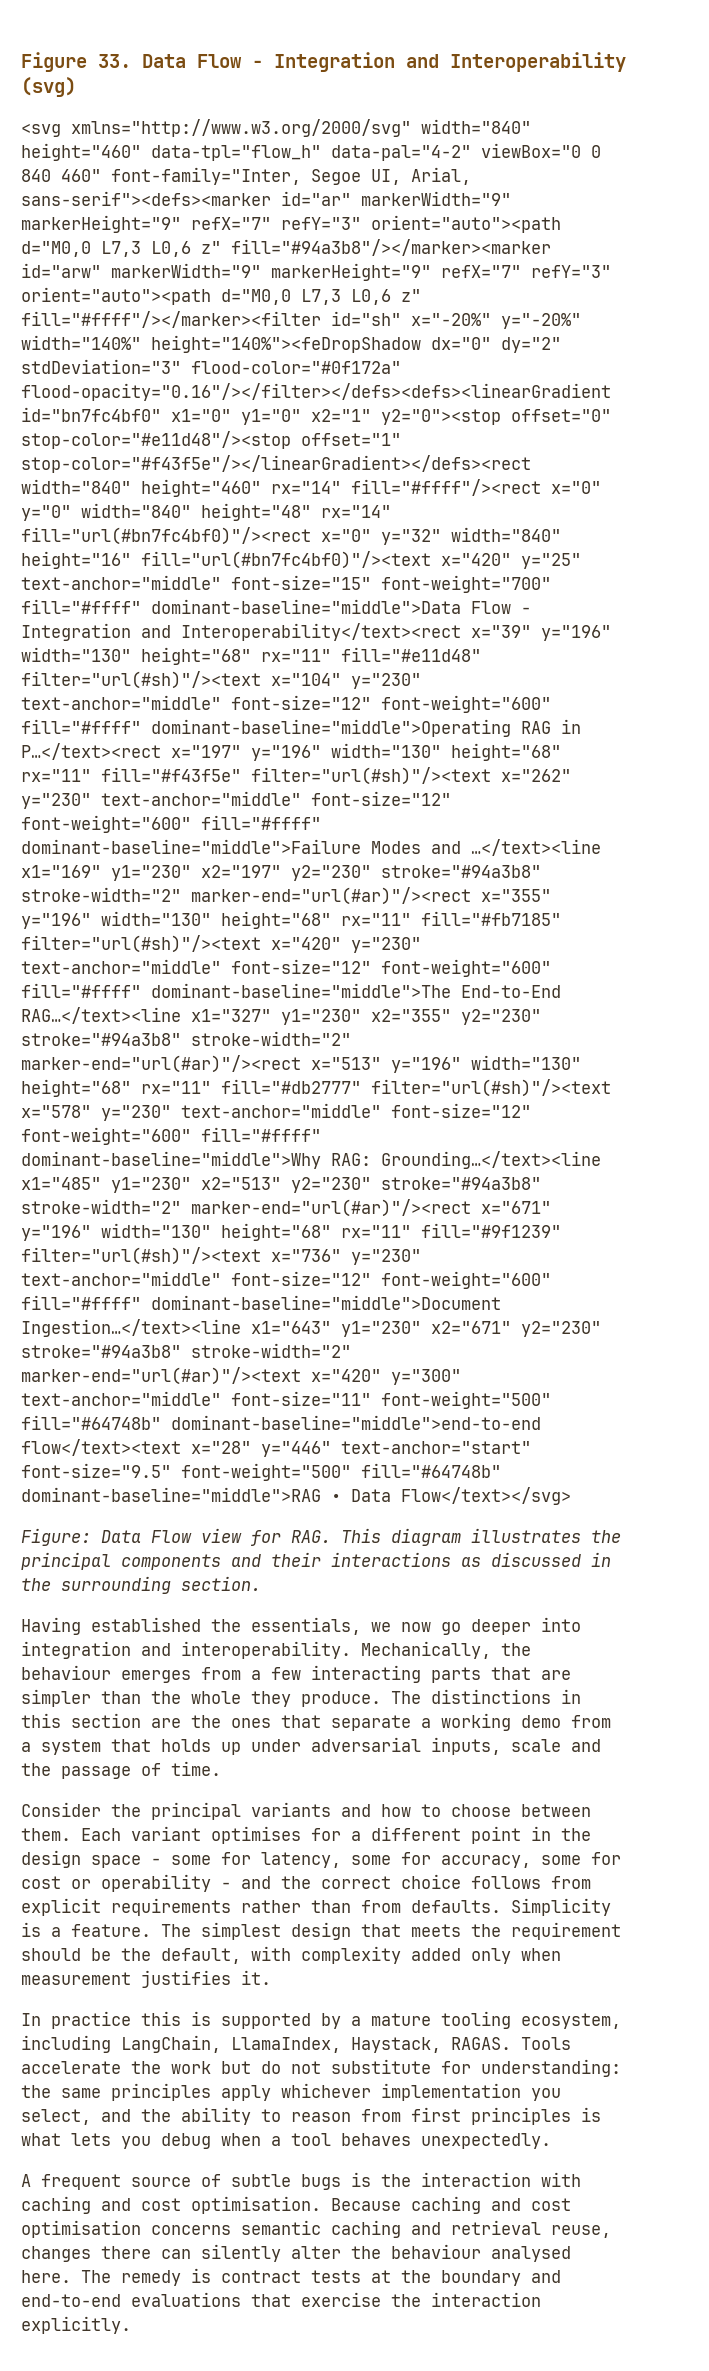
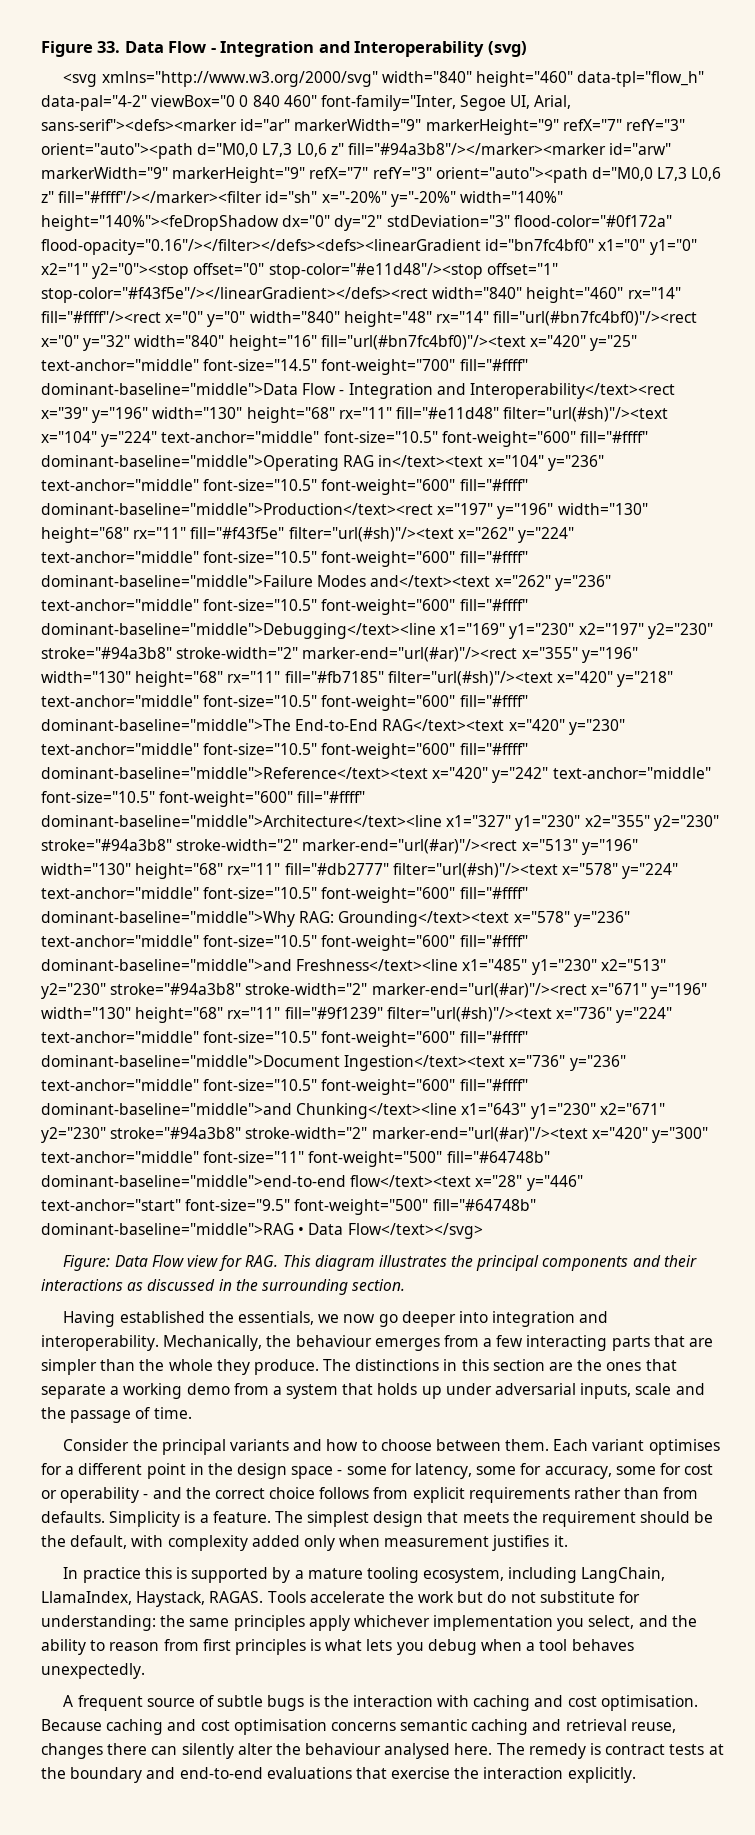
- <svg xmlns="http://www.w3.org/2000/svg" width="840" height="460" data-tpl="flow_h" data-pal="4-2" viewBox="0 0 840 460" font-family="Inter, Segoe UI, Arial, sans-serif"><defs><marker id="ar" markerWidth="9" markerHeight="9" refX="7" refY="3" orient="auto"><path d="M0,0 L7,3 L0,6 z" fill="#94a3b8"/></marker><marker id="arw" markerWidth="9" markerHeight="9" refX="7" refY="3" orient="auto"><path d="M0,0 L7,3 L0,6 z" fill="#ffff"/></marker><filter id="sh" x="-20%" y="-20%" width="140%" height="140%"><feDropShadow dx="0" dy="2" stdDeviation="3" flood-color="#0f172a" flood-opacity="0.16"/></filter></defs><defs><linearGradient id="bn7fc4bf0" x1="0" y1="0" x2="1" y2="0"><stop offset="0" stop-color="#e11d48"/><stop offset="1" stop-color="#f43f5e"/></linearGradient></defs><rect width="840" height="460" rx="14" fill="#ffff"/><rect x="0" y="0" width="840" height="48" rx="14" fill="url(#bn7fc4bf0)"/><rect x="0" y="32" width="840" height="16" fill="url(#bn7fc4bf0)"/><text x="420" y="25" text-anchor="middle" font-size="15" font-weight="700" fill="#ffff" dominant-baseline="middle">Data Flow - Integration and Interoperability</text><rect x="39" y="196" width="130" height="68" rx="11" fill="#e11d48" filter="url(#sh)"/><text x="104" y="230" text-anchor="middle" font-size="12" font-weight="600" fill="#ffff" dominant-baseline="middle">Operating RAG in P…</text><rect x="197" y="196" width="130" height="68" rx="11" fill="#f43f5e" filter="url(#sh)"/><text x="262" y="230" text-anchor="middle" font-size="12" font-weight="600" fill="#ffff" dominant-baseline="middle">Failure Modes and …</text><line x1="169" y1="230" x2="197" y2="230" stroke="#94a3b8" stroke-width="2" marker-end="url(#ar)"/><rect x="355" y="196" width="130" height="68" rx="11" fill="#fb7185" filter="url(#sh)"/><text x="420" y="230" text-anchor="middle" font-size="12" font-weight="600" fill="#ffff" dominant-baseline="middle">The End-to-End RAG…</text><line x1="327" y1="230" x2="355" y2="230" stroke="#94a3b8" stroke-width="2" marker-end="url(#ar)"/><rect x="513" y="196" width="130" height="68" rx="11" fill="#db2777" filter="url(#sh)"/><text x="578" y="230" text-anchor="middle" font-size="12" font-weight="600" fill="#ffff" dominant-baseline="middle">Why RAG:
+ <svg xmlns="http://www.w3.org/2000/svg" width="840" height="460" data-tpl="flow_h" data-pal="4-2" viewBox="0 0 840 460" font-family="Inter, Segoe UI, Arial, sans-serif"><defs><marker id="ar" markerWidth="9" markerHeight="9" refX="7" refY="3" orient="auto"><path d="M0,0 L7,3 L0,6 z" fill="#94a3b8"/></marker><marker id="arw" markerWidth="9" markerHeight="9" refX="7" refY="3" orient="auto"><path d="M0,0 L7,3 L0,6 z" fill="#ffff"/></marker><filter id="sh" x="-20%" y="-20%" width="140%" height="140%"><feDropShadow dx="0" dy="2" stdDeviation="3" flood-color="#0f172a" flood-opacity="0.16"/></filter></defs><defs><linearGradient id="bn7fc4bf0" x1="0" y1="0" x2="1" y2="0"><stop offset="0" stop-color="#e11d48"/><stop offset="1" stop-color="#f43f5e"/></linearGradient></defs><rect width="840" height="460" rx="14" fill="#ffff"/><rect x="0" y="0" width="840" height="48" rx="14" fill="url(#bn7fc4bf0)"/><rect x="0" y="32" width="840" height="16" fill="url(#bn7fc4bf0)"/><text x="420" y="25" text-anchor="middle" font-size="14.5" font-weight="700" fill="#ffff" dominant-baseline="middle">Data Flow - Integration and Interoperability</text><rect x="39" y="196" width="130" height="68" rx="11" fill="#e11d48" filter="url(#sh)"/><text x="104" y="224" text-anchor="middle" font-size="10.5" font-weight="600" fill="#ffff" dominant-baseline="middle">Operating RAG in</text><text x="104" y="236" text-anchor="middle" font-size="10.5" font-weight="600" fill="#ffff" dominant-baseline="middle">Production</text><rect x="197" y="196" width="130" height="68" rx="11" fill="#f43f5e" filter="url(#sh)"/><text x="262" y="224" text-anchor="middle" font-size="10.5" font-weight="600" fill="#ffff" dominant-baseline="middle">Failure Modes and</text><text x="262" y="236" text-anchor="middle" font-size="10.5" font-weight="600" fill="#ffff" dominant-baseline="middle">Debugging</text><line x1="169" y1="230" x2="197" y2="230" stroke="#94a3b8" stroke-width="2" marker-end="url(#ar)"/><rect x="355" y="196" width="130" height="68" rx="11" fill="#fb7185" filter="url(#sh)"/><text x="420" y="218" text-anchor="middle" font-size="10.5" font-weight="600" fill="#ffff" dominant-baseline="middle">The End-to-End RAG</text><text x="420" y="230" text-anchor="middle" font-size="10.5" font-weight="600" fill="#ffff" dominant-baseline="middle">Reference</text><text x="420" y="242" text-anchor="middle" font-size="10.5" font-weight="600" fill="#ffff" dominant-baseline="middle">Architecture</text><line x1="327" y1="230" x2="355" y2="230" stroke="#94a3b8" stroke-width="2" marker-end="url(#ar)"/><rect x="513" y="196" width="130" height="68" rx="11" fill="#db2777" filter="url(#sh)"/><text x="578" y="224" text-anchor="middle" font-size="10.5" font-weight="600" fill="#ffff" dominant-baseline="middle">Why RAG:
- Grounding…</text><line x1="485" y1="230" x2="513" y2="230" stroke="#94a3b8" stroke-width="2" marker-end="url(#ar)"/><rect x="671" y="196" width="130" height="68" rx="11" fill="#9f1239" filter="url(#sh)"/><text x="736" y="230" text-anchor="middle" font-size="12" font-weight="600" fill="#ffff" dominant-baseline="middle">Document Ingestion…</text><line x1="643" y1="230" x2="671" y2="230" stroke="#94a3b8" stroke-width="2" marker-end="url(#ar)"/><text x="420" y="300" text-anchor="middle" font-size="11" font-weight="500" fill="#64748b" dominant-baseline="middle">end-to-end flow</text><text x="28" y="446" text-anchor="start" font-size="9.5" font-weight="500" fill="#64748b" dominant-baseline="middle">RAG • Data Flow</text></svg>
+ Grounding</text><text x="578" y="236" text-anchor="middle" font-size="10.5" font-weight="600" fill="#ffff" dominant-baseline="middle">and Freshness</text><line x1="485" y1="230" x2="513" y2="230" stroke="#94a3b8" stroke-width="2" marker-end="url(#ar)"/><rect x="671" y="196" width="130" height="68" rx="11" fill="#9f1239" filter="url(#sh)"/><text x="736" y="224" text-anchor="middle" font-size="10.5" font-weight="600" fill="#ffff" dominant-baseline="middle">Document Ingestion</text><text x="736" y="236" text-anchor="middle" font-size="10.5" font-weight="600" fill="#ffff" dominant-baseline="middle">and Chunking</text><line x1="643" y1="230" x2="671" y2="230" stroke="#94a3b8" stroke-width="2" marker-end="url(#ar)"/><text x="420" y="300" text-anchor="middle" font-size="11" font-weight="500" fill="#64748b" dominant-baseline="middle">end-to-end flow</text><text x="28" y="446" text-anchor="start" font-size="9.5" font-weight="500" fill="#64748b" dominant-baseline="middle">RAG • Data Flow</text></svg>

